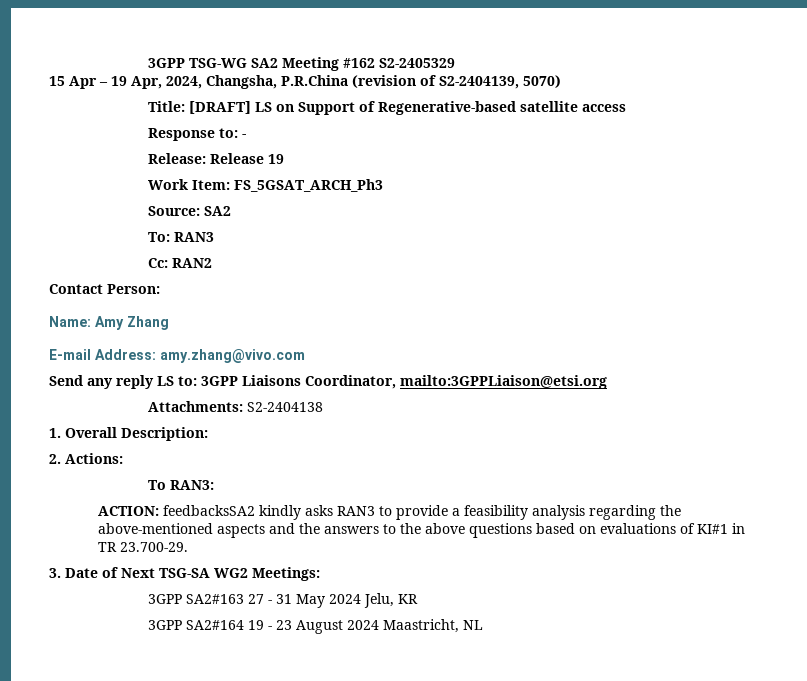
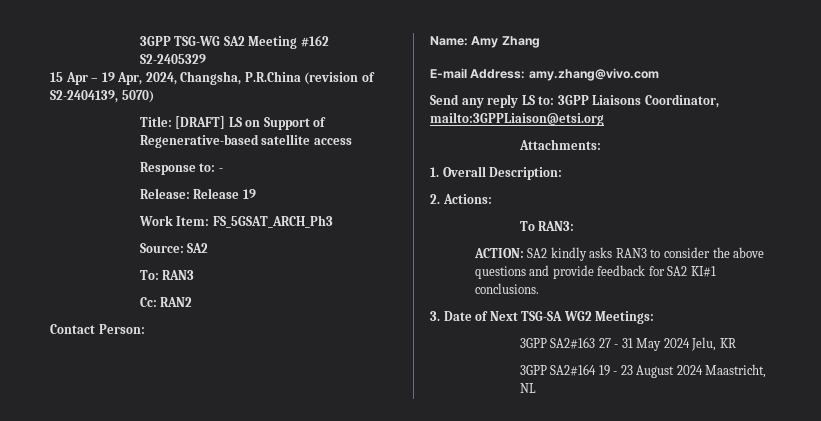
- Attachments: S2-2404138
+ Attachments:
- ACTION: feedbacksSA2 kindly asks RAN3 to provide a feasibility analysis regarding the above-mentioned aspects and the answers to the above questions based on evaluations of KI#1 in TR 23.700-29.
+ ACTION: SA2 kindly asks RAN3 to consider the above questions and provide feedback for SA2 KI#1 conclusions.

